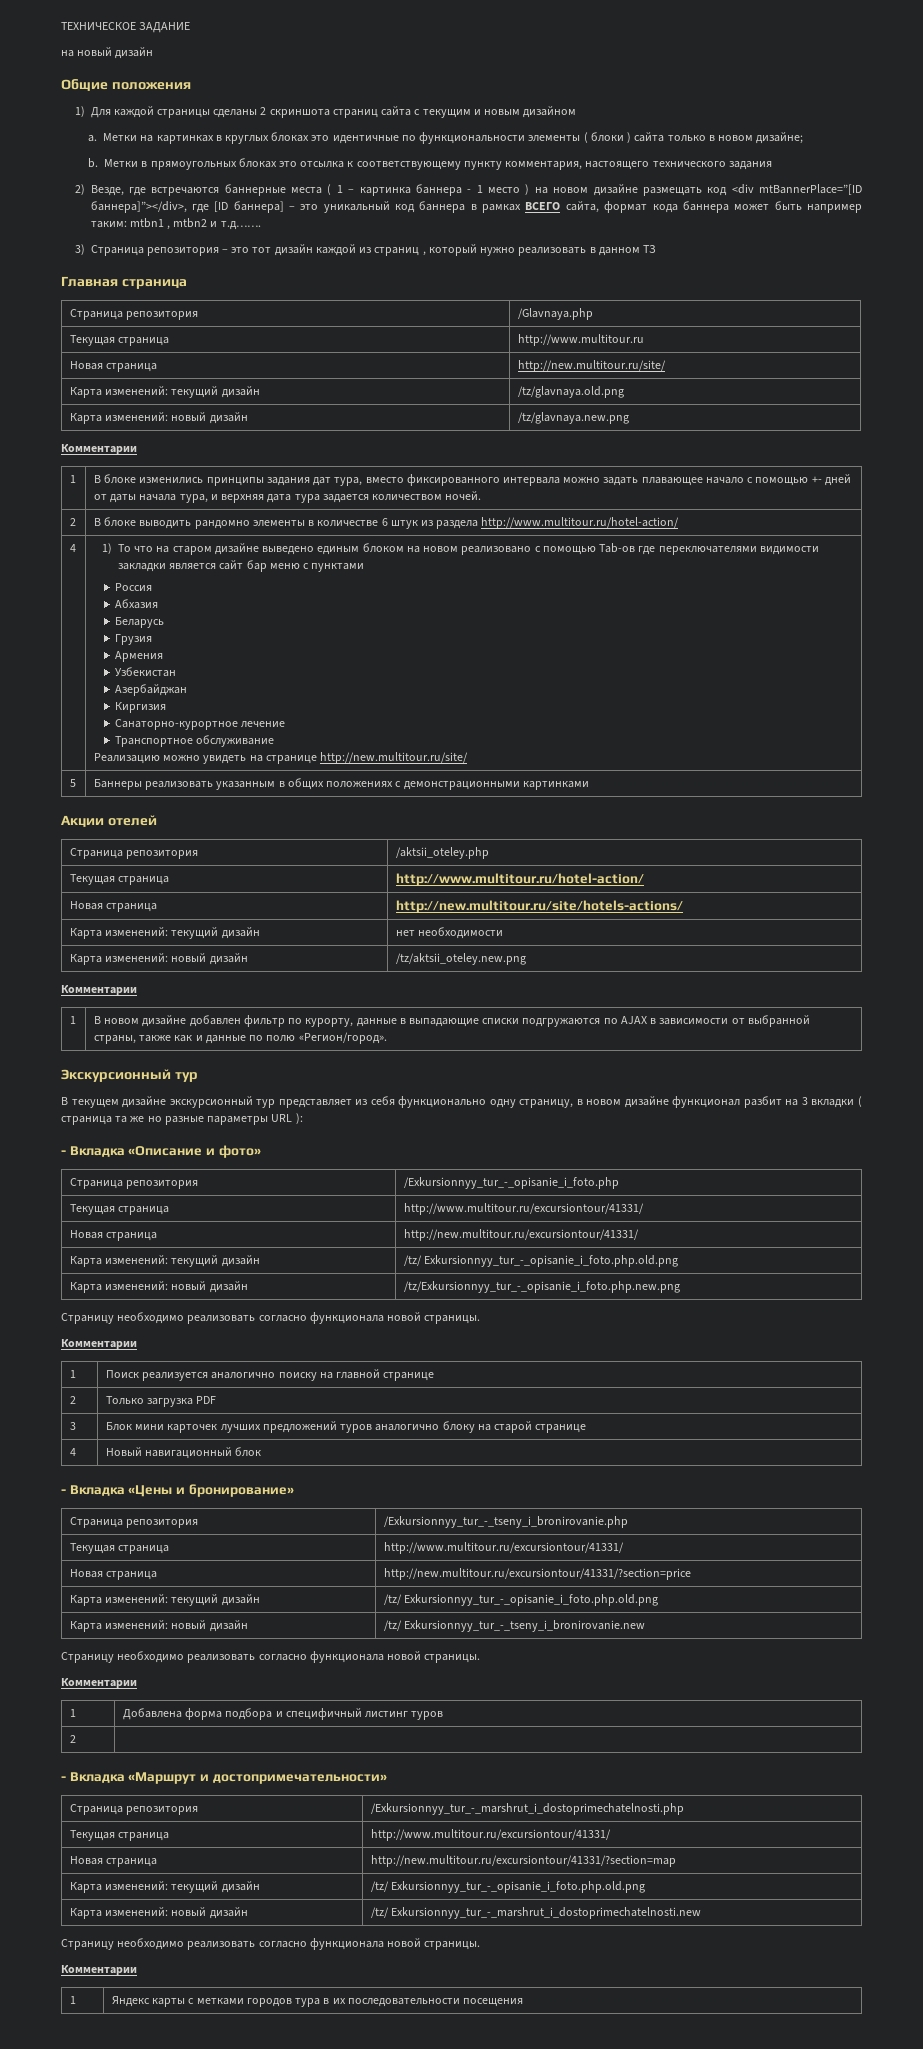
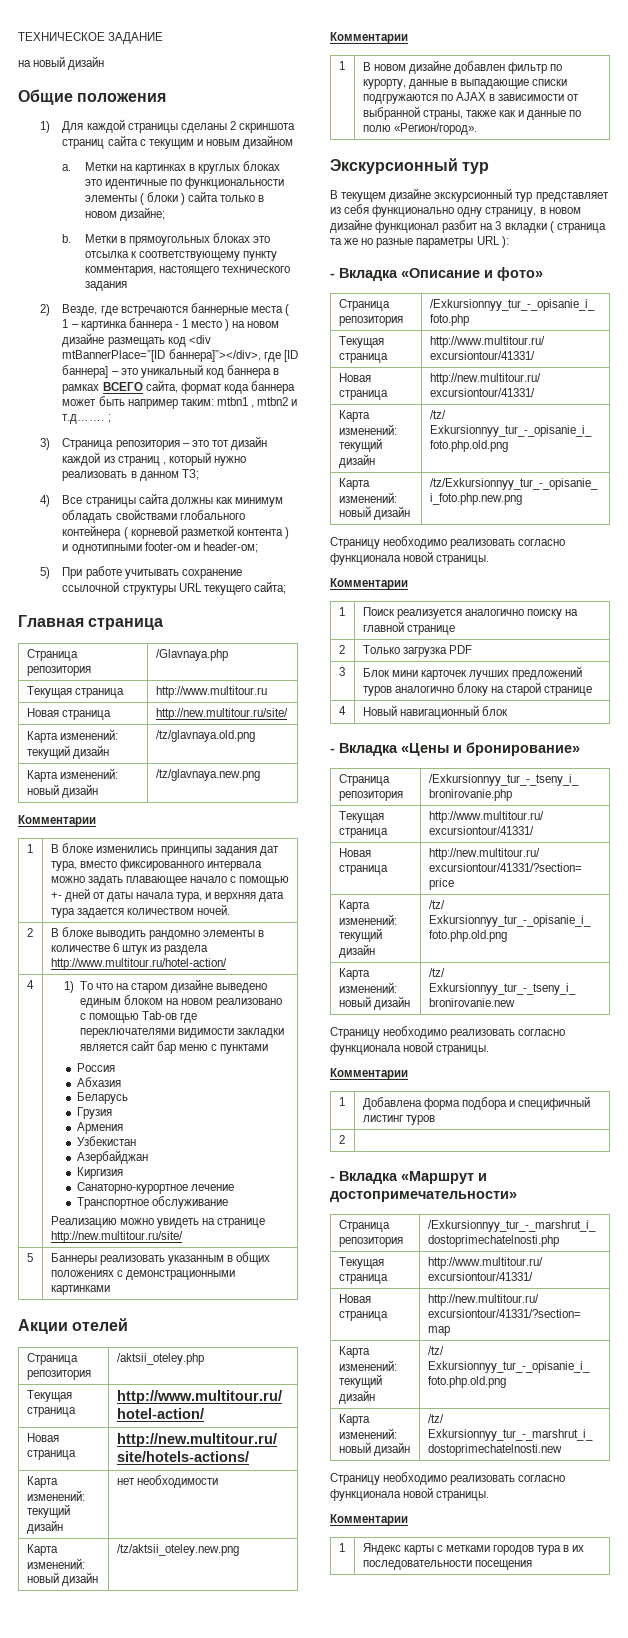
- 2) Везде, где встречаются баннерные места ( 1 – картинка баннера - 1 место ) на новом дизайне размещать код <div mtBannerPlace=”[ID баннера]”></div>, где [ID баннера] – это уникальный код баннера в рамках ВСЕГО сайта, формат кода баннера может быть например таким: mtbn1 , mtbn2 и т.д…….
+ 2) Везде, где встречаются баннерные места ( 1 – картинка баннера - 1 место ) на новом дизайне размещать код <div mtBannerPlace=”[ID баннера]”></div>, где [ID баннера] – это уникальный код баннера в рамках ВСЕГО сайта, формат кода баннера может быть например таким: mtbn1 , mtbn2 и т.д……. ;
- 3) Страница репозитория – это тот дизайн каждой из страниц , который нужно реализовать в данном ТЗ
+ 3) Страница репозитория – это тот дизайн каждой из страниц , который нужно реализовать в данном ТЗ;
+ 4) Все страницы сайта должны как минимум обладать свойствами глобального контейнера ( корневой разметкой контента ) и однотипными footer-ом и header-ом;
+ 5) При работе учитывать сохранение ссылочной структуры URL текущего сайта;

